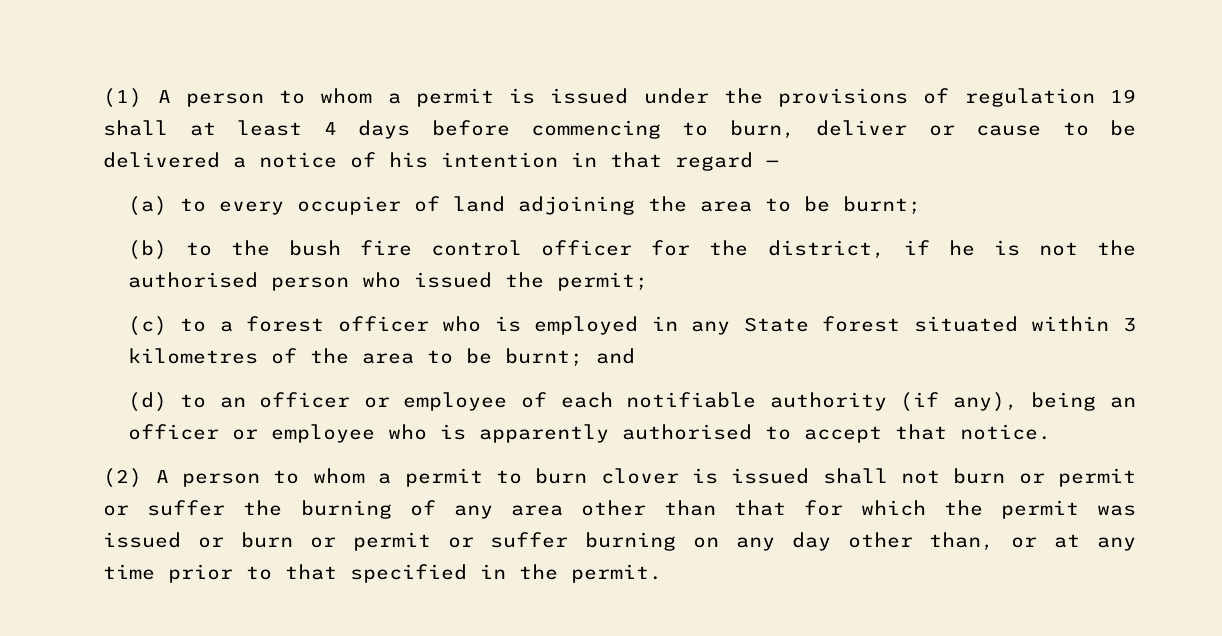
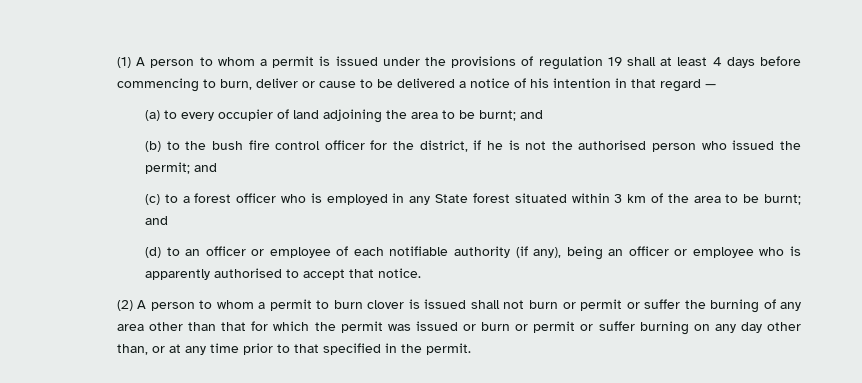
- (a) to every occupier of land adjoining the area to be burnt;
+ (a) to every occupier of land adjoining the area to be burnt; and
- (b) to the bush fire control officer for the district, if he is not the authorised person who issued the permit;
+ (b) to the bush fire control officer for the district, if he is not the authorised person who issued the permit; and
- (c) to a forest officer who is employed in any State forest situated within 3 kilometres of the area to be burnt; and
+ (c) to a forest officer who is employed in any State forest situated within 3 km of the area to be burnt; and

